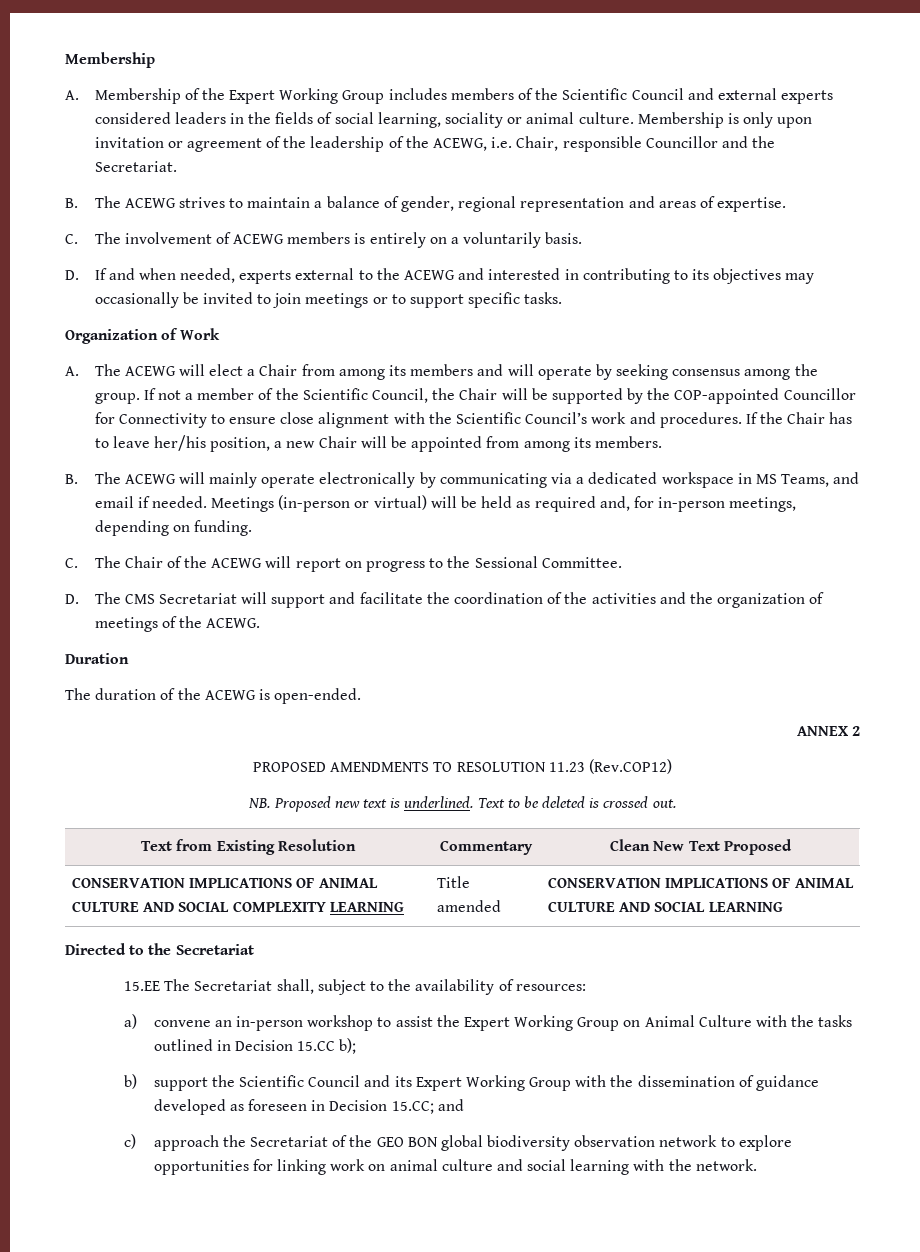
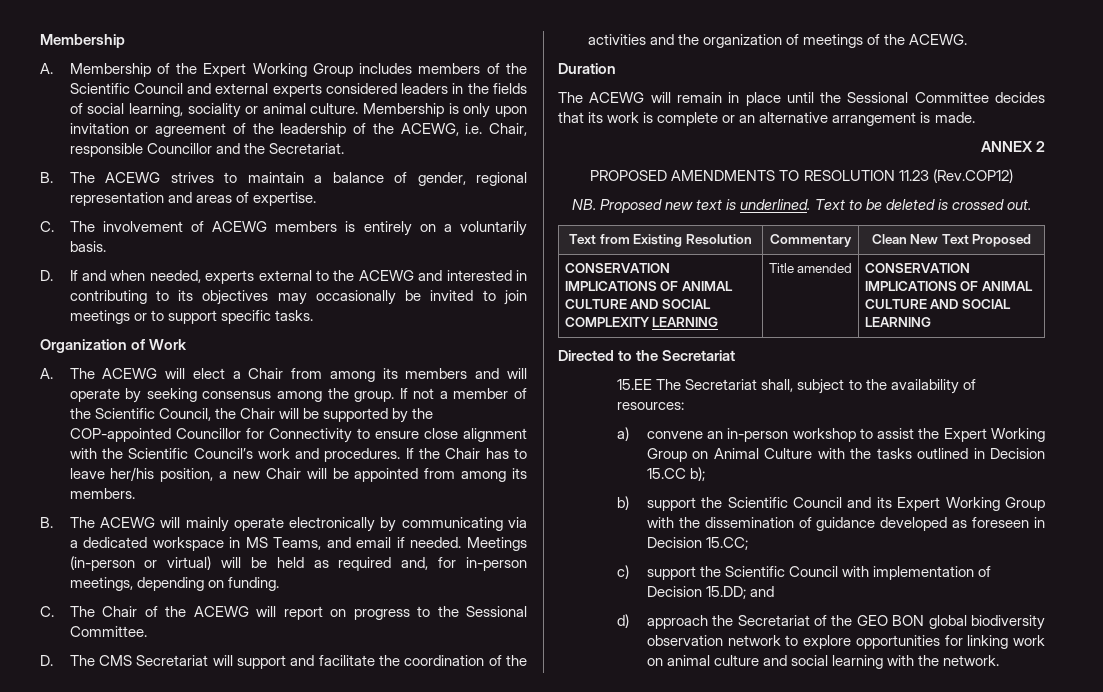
- The duration of the ACEWG is open-ended.
+ The ACEWG will remain in place until the Sessional Committee decides that its work is complete or an alternative arrangement is made.
- b) support the Scientific Council and its Expert Working Group with the dissemination of guidance developed as foreseen in Decision 15.CC; and
+ b) support the Scientific Council and its Expert Working Group with the dissemination of guidance developed as foreseen in Decision 15.CC;
+ c) support the Scientific Council with implementation of Decision 15.DD; and
- c) approach the Secretariat of the GEO BON global biodiversity observation network to explore opportunities for linking work on animal culture and social learning with the network.
+ d) approach the Secretariat of the GEO BON global biodiversity observation network to explore opportunities for linking work on animal culture and social learning with the network.

